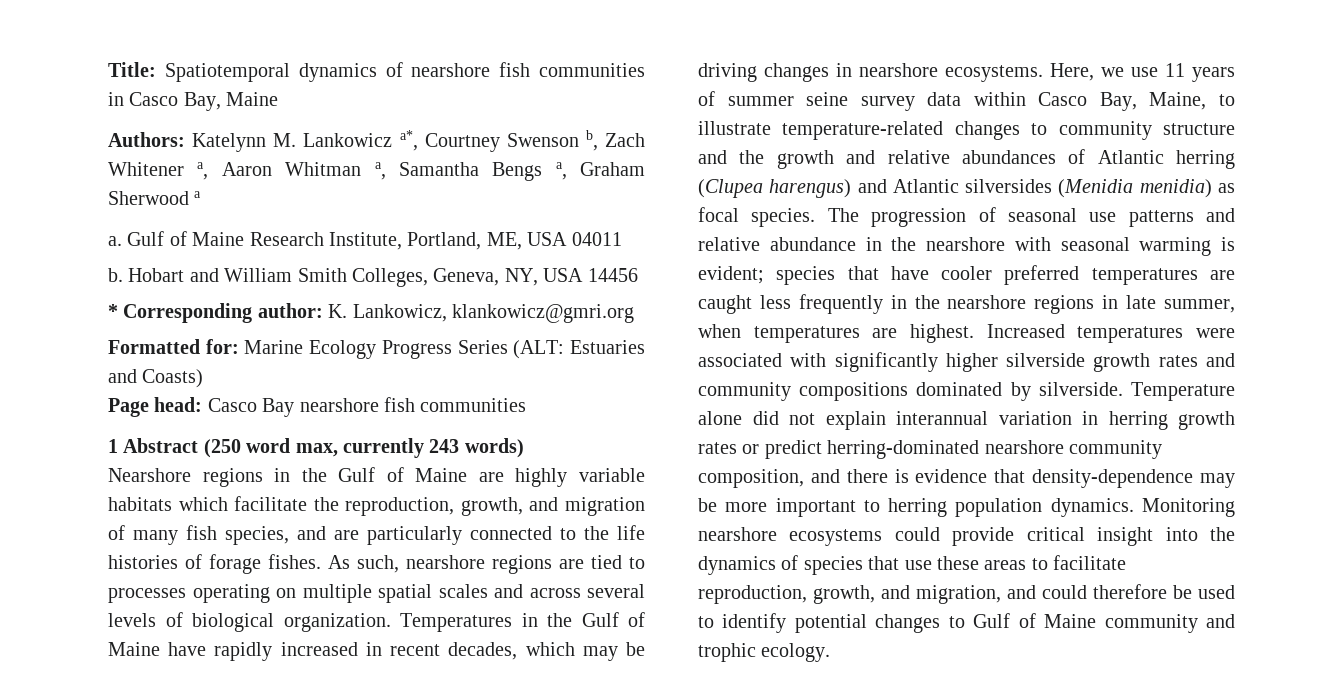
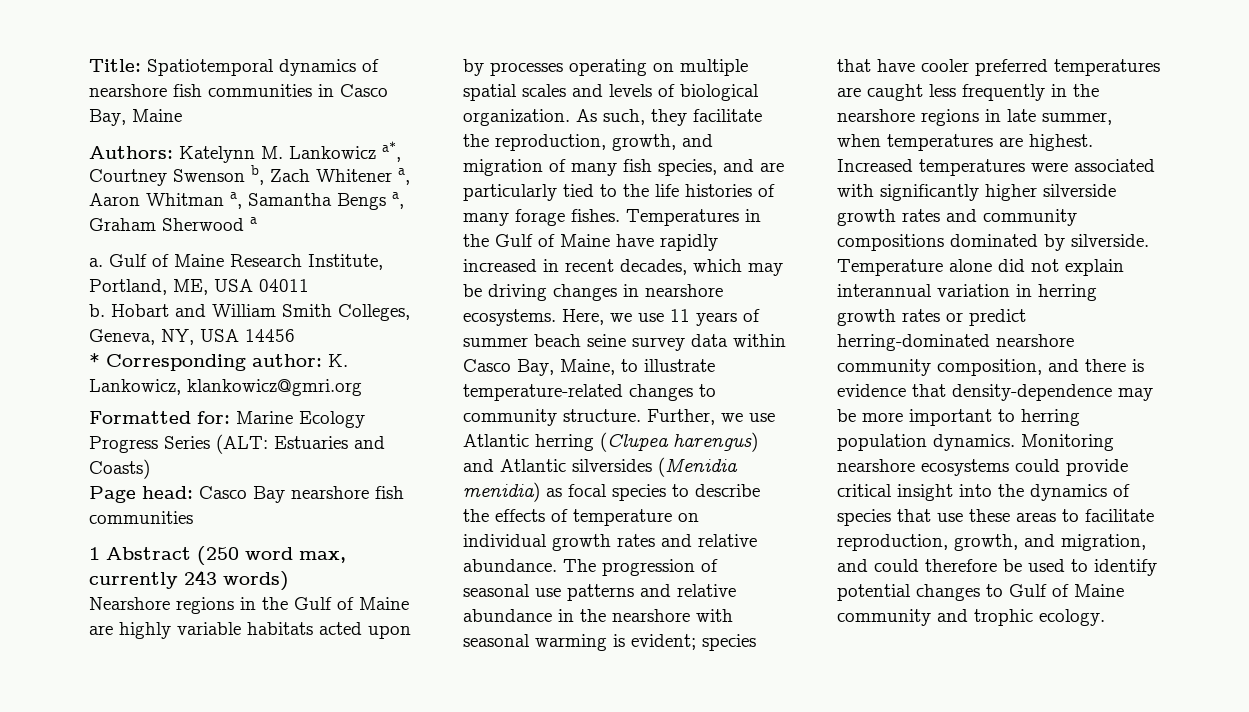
- Nearshore regions in the Gulf of Maine are highly variable habitats which facilitate the reproduction, growth, and migration of many fish species, and are particularly connected to the life histories of forage fishes.
+ Nearshore regions in the Gulf of Maine are highly variable habitats acted upon by processes operating on multiple spatial scales and levels of biological organization. As such, they facilitate the reproduction, growth, and migration of many fish species, and are particularly tied to the life histories of many forage fishes.
- As such, nearshore regions are tied to processes operating on multiple spatial scales and across several levels of biological organization.
- Here, we use 11 years of summer seine survey data within Casco Bay, Maine, to illustrate temperature-related changes to community structure and the growth and relative abundances of Atlantic herring (Clupea harengus) and Atlantic silversides (Menidia menidia) as focal species.
+ Here, we use 11 years of summer beach seine survey data within Casco Bay, Maine, to illustrate temperature-related changes to community structure. Further, we use Atlantic herring (Clupea harengus) and Atlantic silversides (Menidia menidia) as focal species to describe the effects of temperature on individual growth rates and relative abundance.

